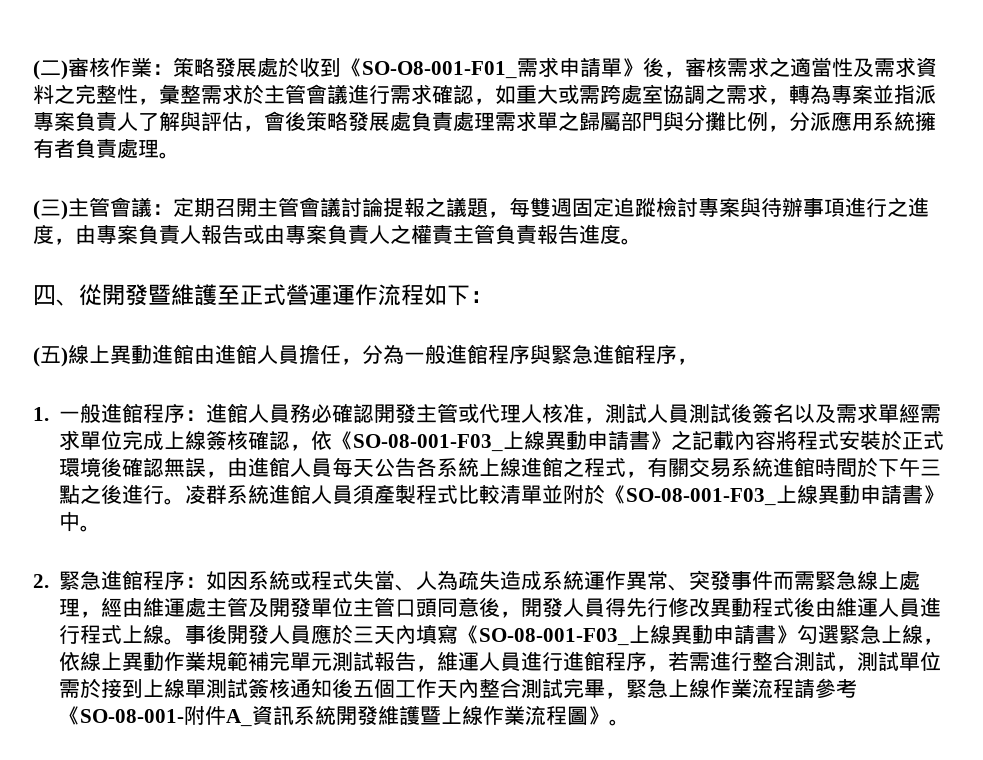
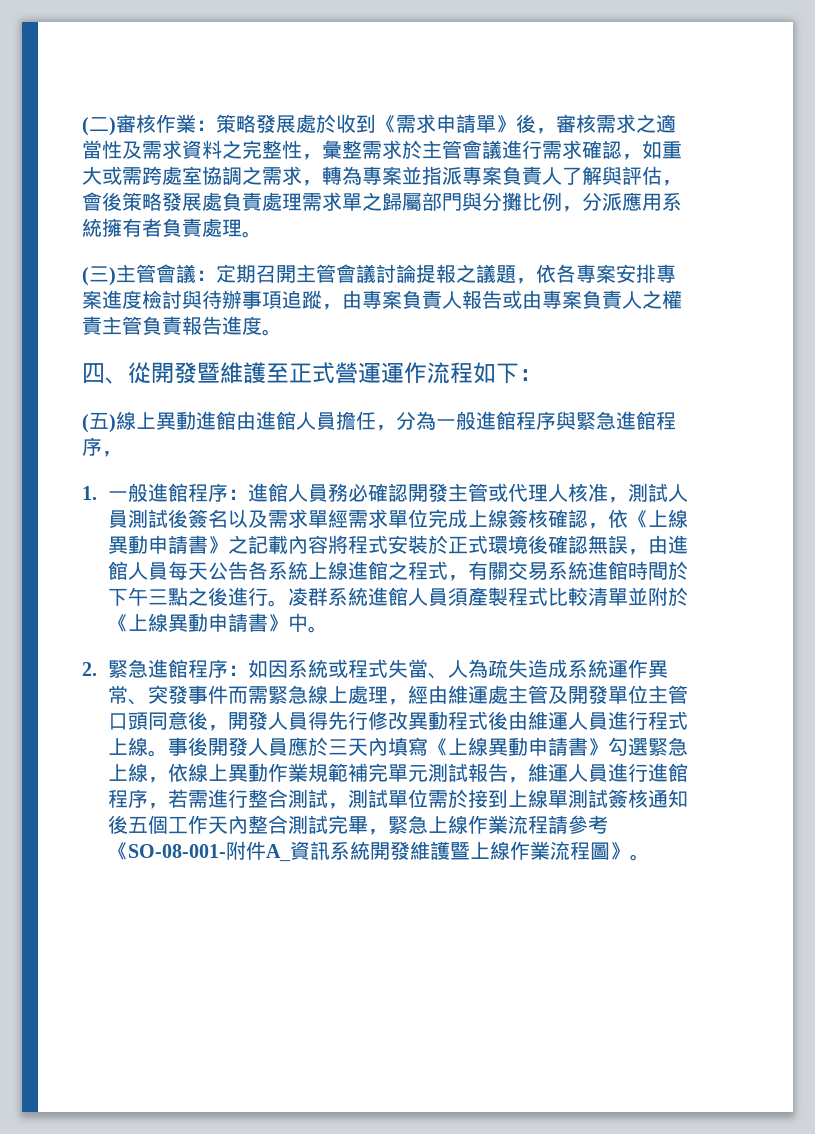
- 策略發展處於收到《SO-O8-001-F01_需求申請單》後，審核需求之適當性及需求資料之完整性，彙整需求於主管會議進行需求確認，如重大或需跨處室協調之需求，轉為專案並指派專案負責人了解與評估，會後策略發展處負責處理需求單之歸屬部門與分攤比例，分派應用系統擁有者負責處理。
+ 策略發展處於收到《需求申請單》後，審核需求之適當性及需求資料之完整性，彙整需求於主管會議進行需求確認，如重大或需跨處室協調之需求，轉為專案並指派專案負責人了解與評估，會後策略發展處負責處理需求單之歸屬部門與分攤比例，分派應用系統擁有者負責處理。
- (三)主管會議：定期召開主管會議討論提報之議題，每雙週固定追蹤檢討專案與待辦事項進行之進度，由專案負責人報告或由專案負責人之權責主管負責報告進度。
+ (三)主管會議：定期召開主管會議討論提報之議題，依各專案安排專案進度檢討與待辦事項追蹤，由專案負責人報告或由專案負責人之權責主管負責報告進度。
- 進館人員務必確認開發主管或代理人核准，測試人員測試後簽名以及需求單經需求單位完成上線簽核確認，依《SO-08-001-F03_上線異動申請書》之記載內容將程式安裝於正式環境後確認無誤，由進館人員每天公告各系統上線進館之程式，有關交易系統進館時間於下午三點之後進行。
+ 進館人員務必確認開發主管或代理人核准，測試人員測試後簽名以及需求單經需求單位完成上線簽核確認，依《上線異動申請書》之記載內容將程式安裝於正式環境後確認無誤，由進館人員每天公告各系統上線進館之程式，有關交易系統進館時間於下午三點之後進行。
- 凌群系統進館人員須產製程式比較清單並附於《SO-08-001-F03_上線異動申請書》中。
+ 凌群系統進館人員須產製程式比較清單並附於《上線異動申請書》中。
- 事後開發人員應於三天內填寫《SO-08-001-F03_上線異動申請書》勾選緊急上線，依線上異動作業規範補完單元測試報告，維運人員進行進館程序，若需進行整合測試，測試單位需於接到上線單測試簽核通知後五個工作天內整合測試完畢，緊急上線作業流程請參考《SO-08-001-附件A_資訊系統開發維護暨上線作業流程圖》。
+ 事後開發人員應於三天內填寫《上線異動申請書》勾選緊急上線，依線上異動作業規範補完單元測試報告，維運人員進行進館程序，若需進行整合測試，測試單位需於接到上線單測試簽核通知後五個工作天內整合測試完畢，緊急上線作業流程請參考《SO-08-001-附件A_資訊系統開發維護暨上線作業流程圖》。

